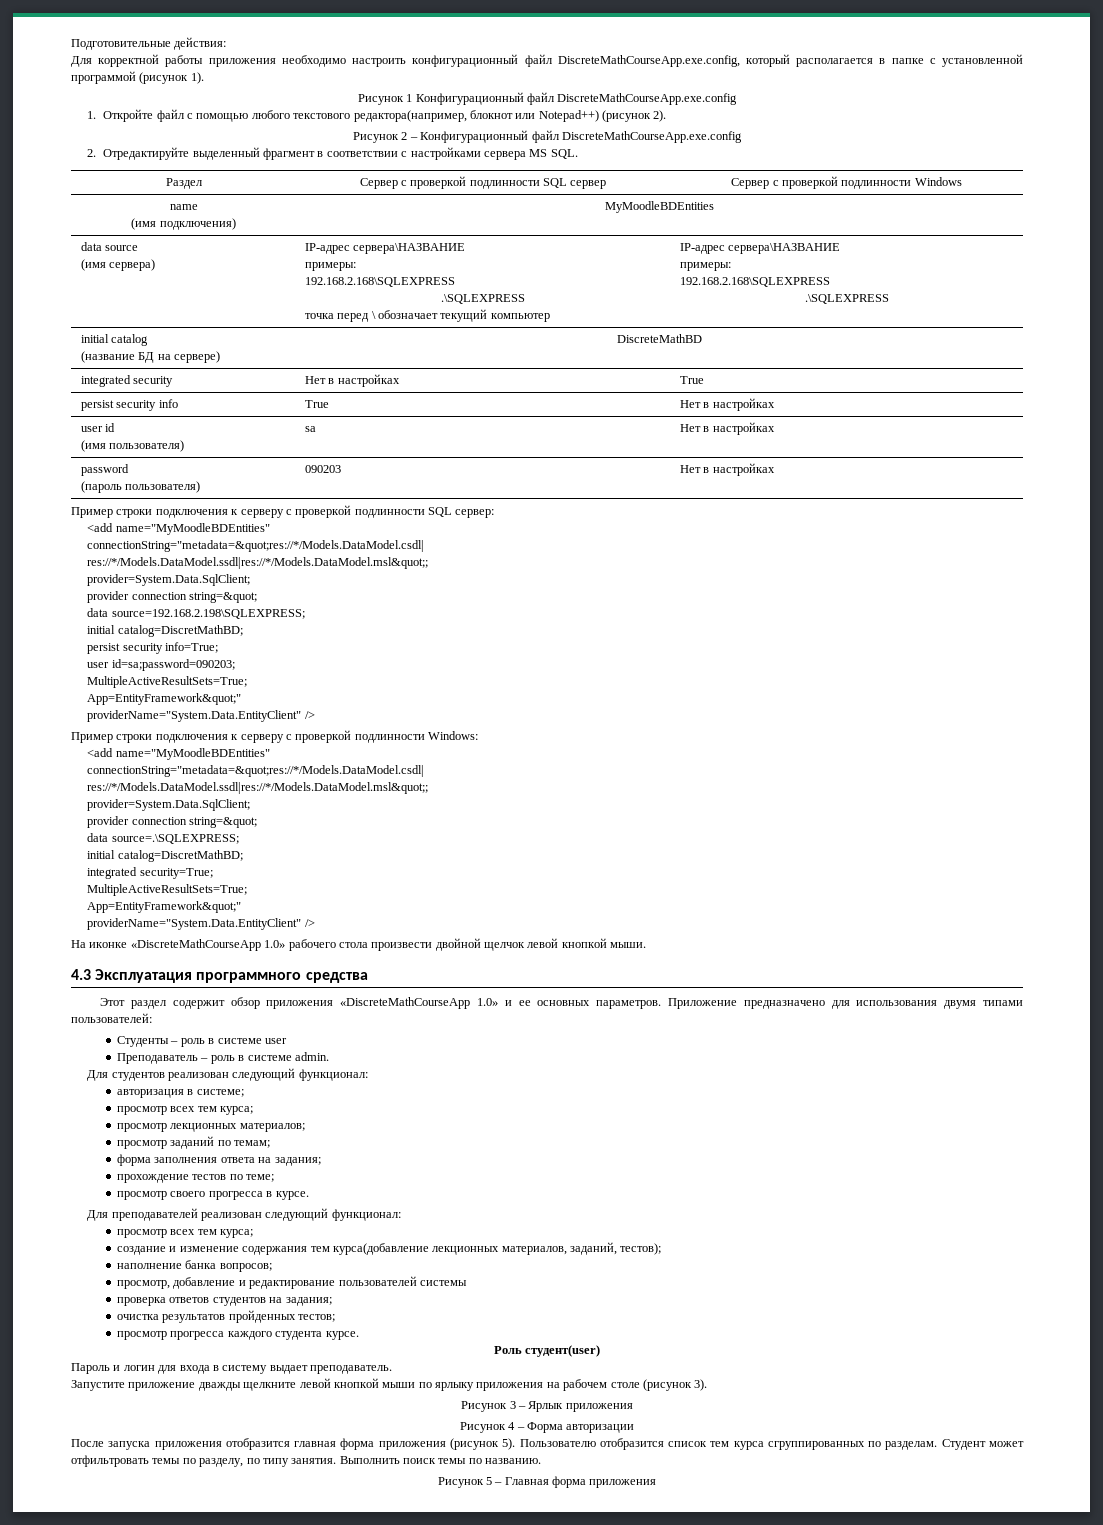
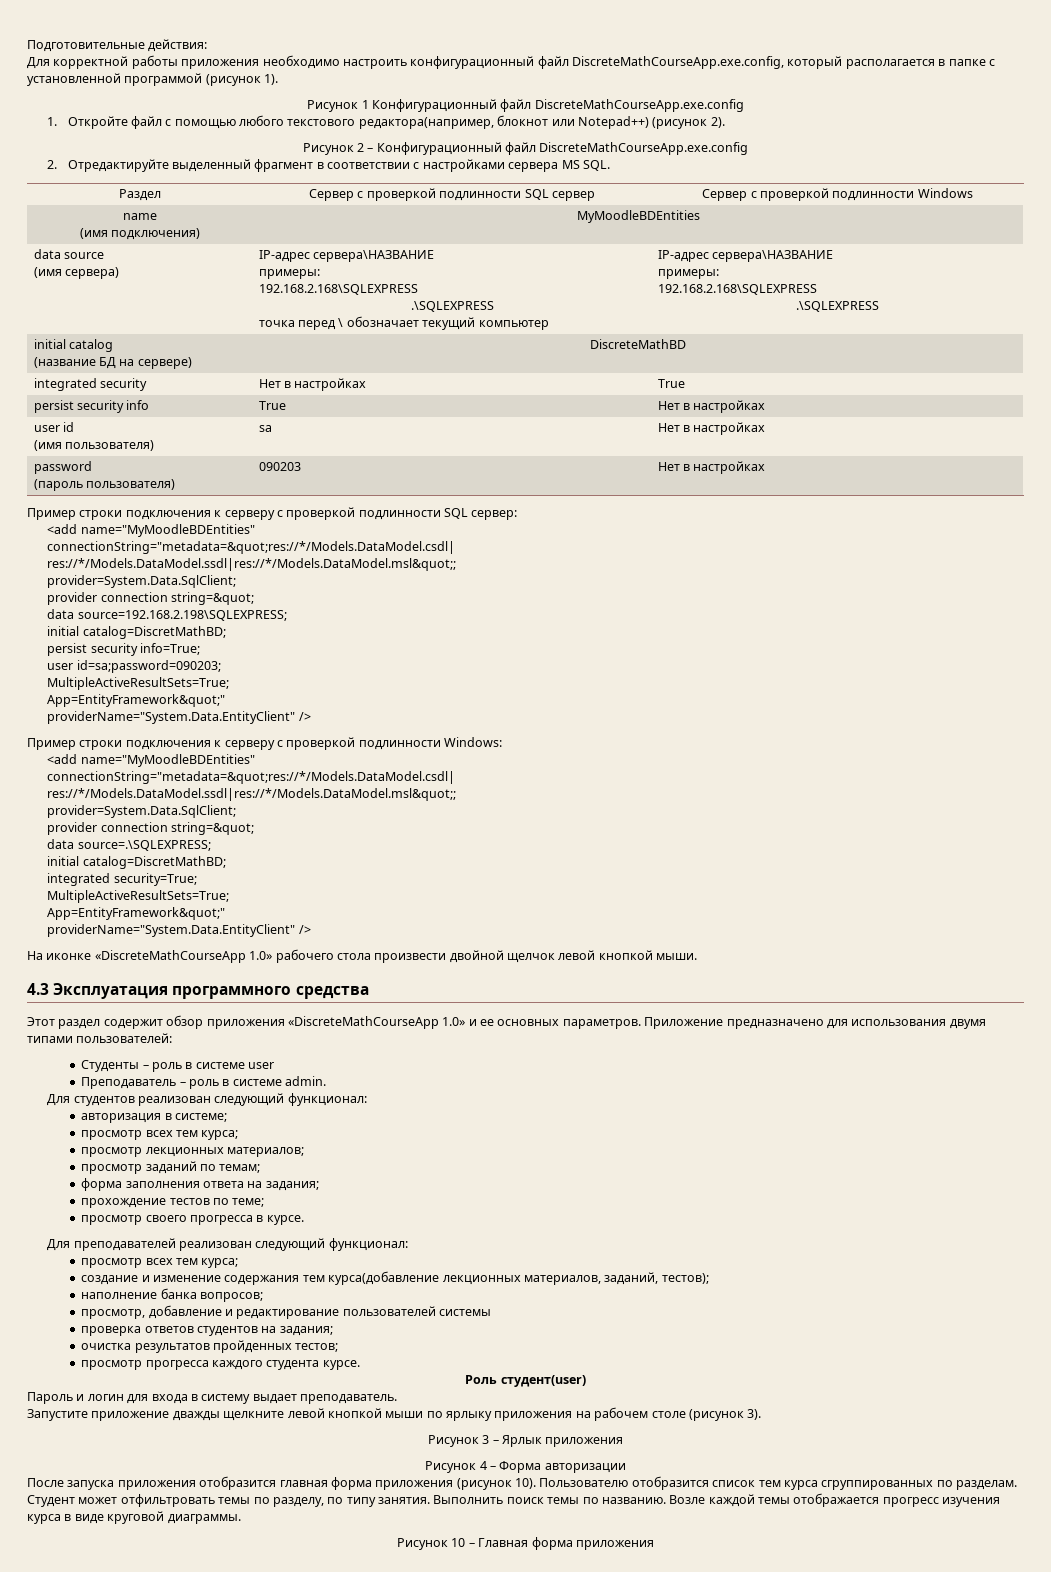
- После запуска приложения отобразится главная форма приложения (рисунок 5).
+ После запуска приложения отобразится главная форма приложения (рисунок 10).
- Выполнить поиск темы по названию.
- Рисунок 5 – Главная форма приложения
+ Выполнить поиск темы по названию. Возле каждой темы отображается прогресс изучения курса в виде круговой диаграммы.
+ Рисунок 10 – Главная форма приложения

